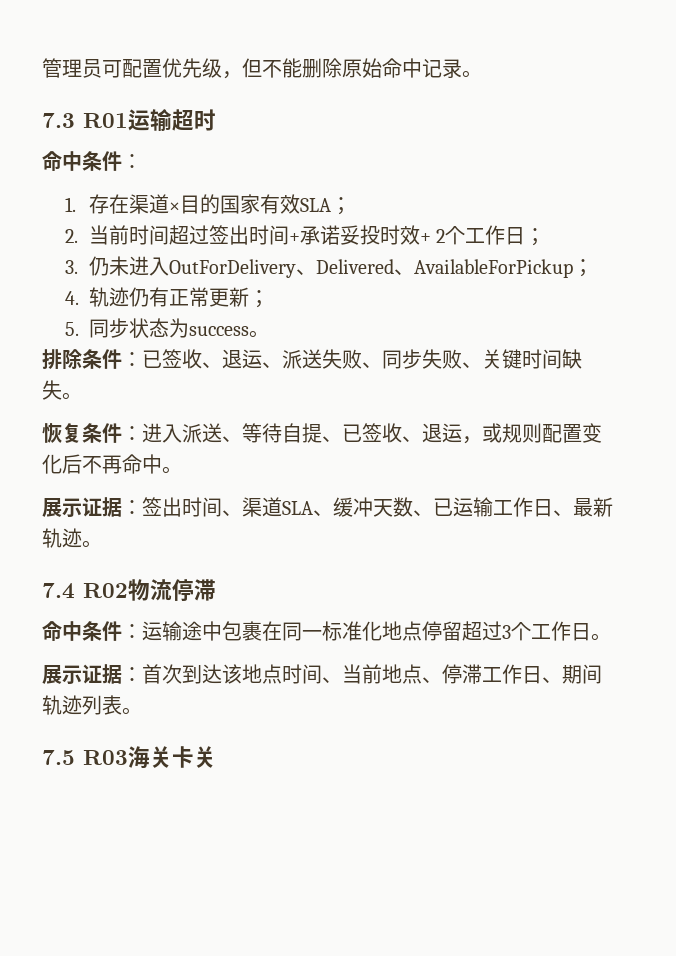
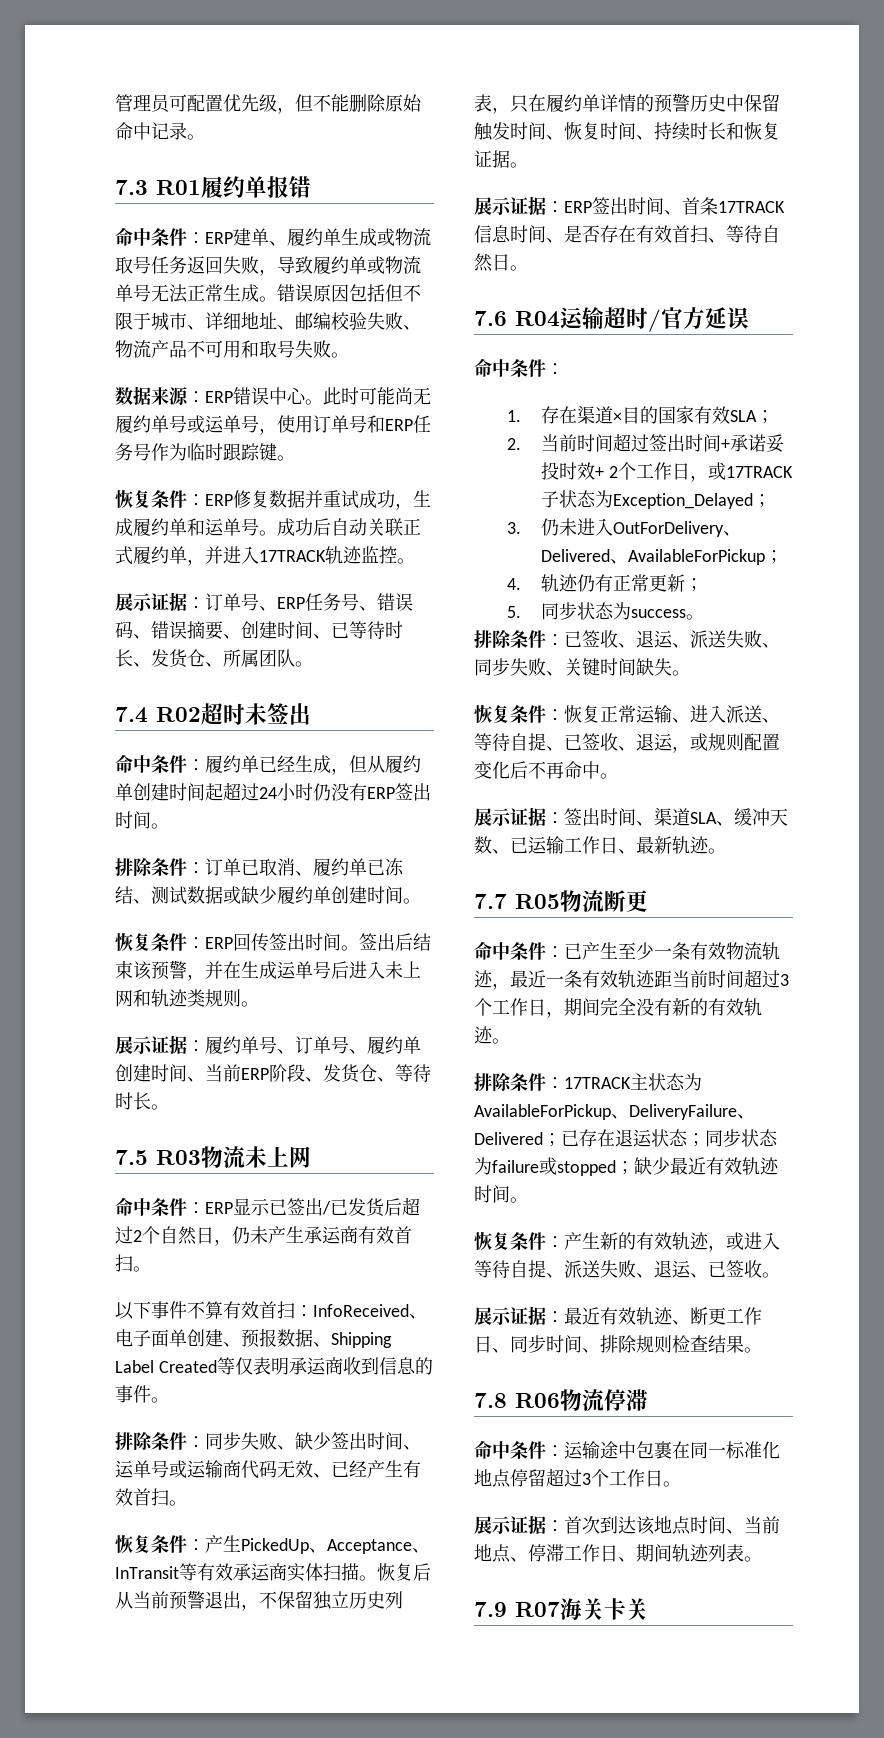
- 7.3 R01运输超时
+ 7.3 R01履约单报错
+ 命中条件：ERP建单、履约单生成或物流取号任务返回失败，导致履约单或物流单号无法正常生成。错误原因包括但不限于城市、详细地址、邮编校验失败、物流产品不可用和取号失败。
+ 数据来源：ERP错误中心。此时可能尚无履约单号或运单号，使用订单号和ERP任务号作为临时跟踪键。
+ 恢复条件：ERP修复数据并重试成功，生成履约单和运单号。成功后自动关联正式履约单，并进入17TRACK轨迹监控。
+ 展示证据：订单号、ERP任务号、错误码、错误摘要、创建时间、已等待时长、发货仓、所属团队。
+ 7.4 R02超时未签出
+ 命中条件：履约单已经生成，但从履约单创建时间起超过24小时仍没有ERP签出时间。
+ 排除条件：订单已取消、履约单已冻结、测试数据或缺少履约单创建时间。
+ 恢复条件：ERP回传签出时间。签出后结束该预警，并在生成运单号后进入未上网和轨迹类规则。
+ 展示证据：履约单号、订单号、履约单创建时间、当前ERP阶段、发货仓、等待时长。
+ 7.5 R03物流未上网
+ 命中条件：ERP显示已签出/已发货后超过2个自然日，仍未产生承运商有效首扫。
+ 以下事件不算有效首扫：InfoReceived、电子面单创建、预报数据、Shipping Label Created等仅表明承运商收到信息的事件。
+ 排除条件：同步失败、缺少签出时间、运单号或运输商代码无效、已经产生有效首扫。
+ 恢复条件：产生PickedUp、Acceptance、InTransit等有效承运商实体扫描。恢复后从当前预警退出，不保留独立历史列表，只在履约单详情的预警历史中保留触发时间、恢复时间、持续时长和恢复证据。
+ 展示证据：ERP签出时间、首条17TRACK信息时间、是否存在有效首扫、等待自然日。
+ 7.6 R04运输超时/官方延误
- 2.当前时间超过签出时间+承诺妥投时效+ 2个工作日；
+ 2.当前时间超过签出时间+承诺妥投时效+ 2个工作日，或17TRACK子状态为Exception_Delayed；
- 恢复条件：进入派送、等待自提、已签收、退运，或规则配置变化后不再命中。
+ 恢复条件：恢复正常运输、进入派送、等待自提、已签收、退运，或规则配置变化后不再命中。
- 7.4 R02物流停滞
+ 7.7 R05物流断更
+ 命中条件：已产生至少一条有效物流轨迹，最近一条有效轨迹距当前时间超过3个工作日，期间完全没有新的有效轨迹。
+ 排除条件：17TRACK主状态为AvailableForPickup、DeliveryFailure、Delivered；已存在退运状态；同步状态为failure或stopped；缺少最近有效轨迹时间。
+ 恢复条件：产生新的有效轨迹，或进入等待自提、派送失败、退运、已签收。
+ 展示证据：最近有效轨迹、断更工作日、同步时间、排除规则检查结果。
+ 7.8 R06物流停滞
- 7.5 R03海关卡关
+ 7.9 R07海关卡关

